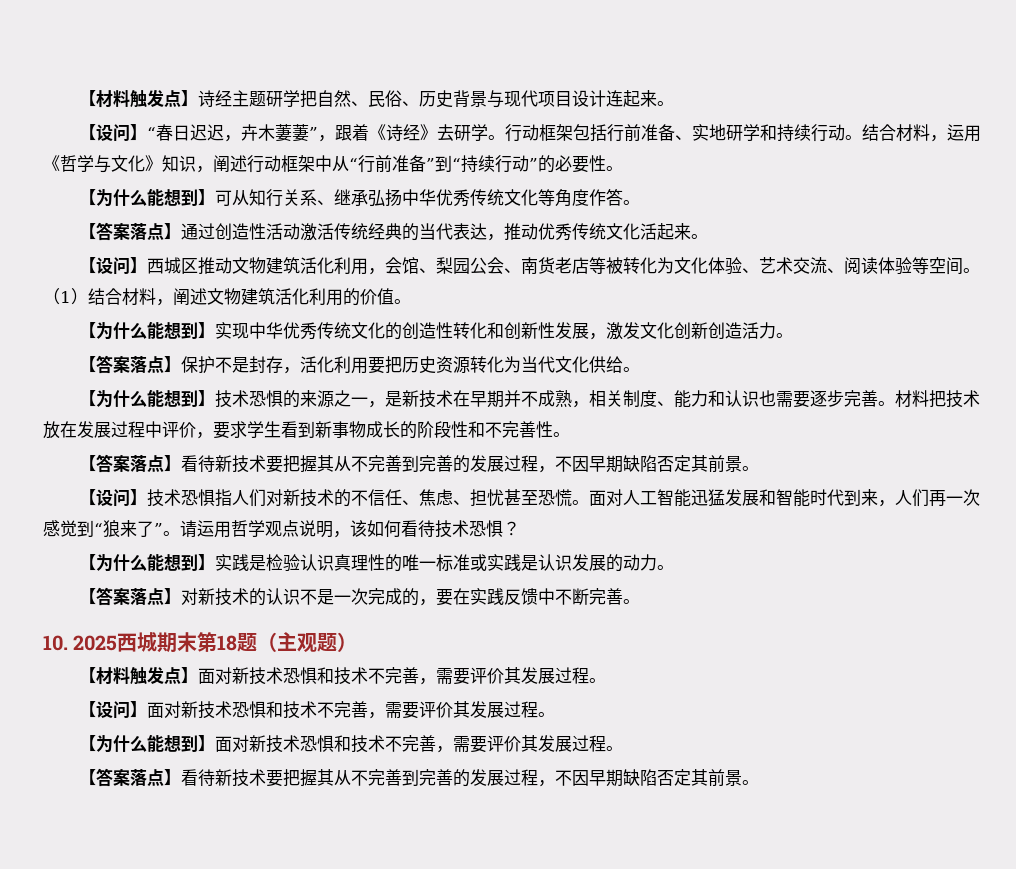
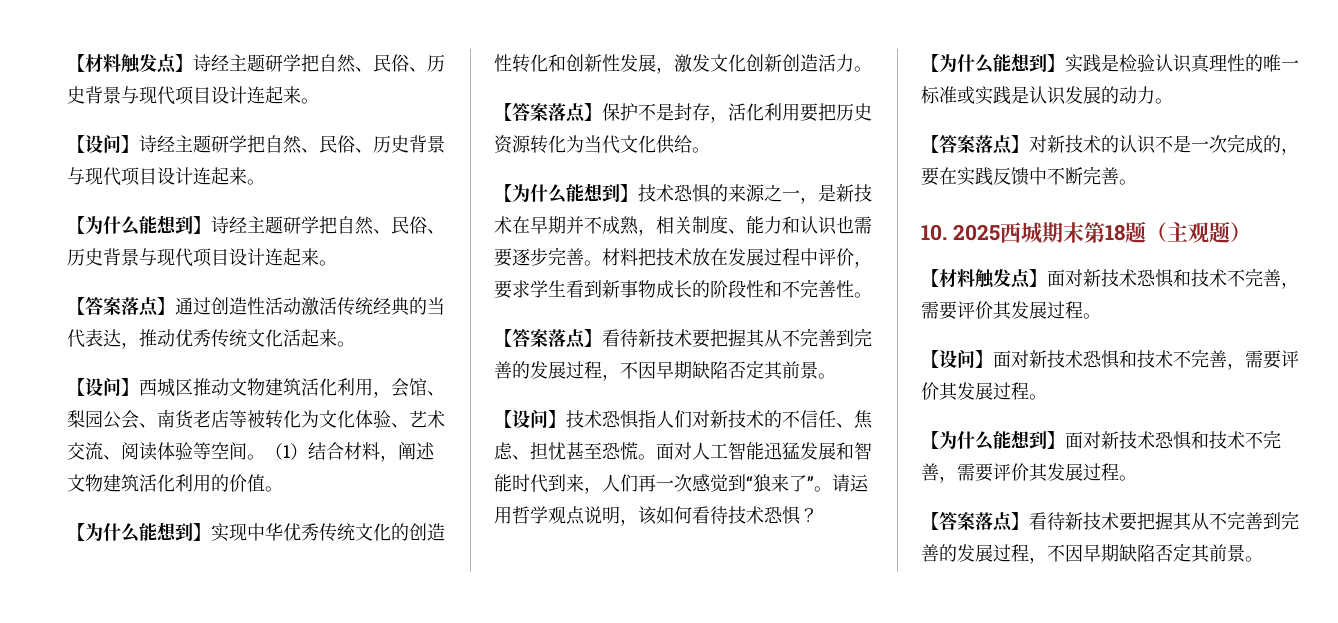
- 【设问】“春日迟迟，卉木萋萋”，跟着《诗经》去研学。行动框架包括行前准备、实地研学和持续行动。结合材料，运用《哲学与文化》知识，阐述行动框架中从“行前准备”到“持续行动”的必要性。
- 【为什么能想到】可从知行关系、继承弘扬中华优秀传统文化等角度作答。
+ 【设问】诗经主题研学把自然、民俗、历史背景与现代项目设计连起来。
+ 【为什么能想到】诗经主题研学把自然、民俗、历史背景与现代项目设计连起来。

